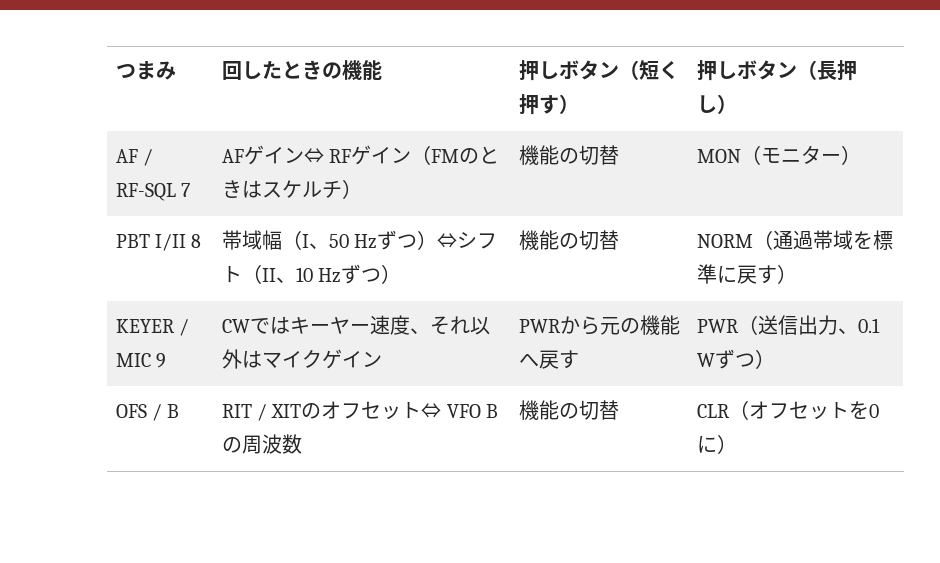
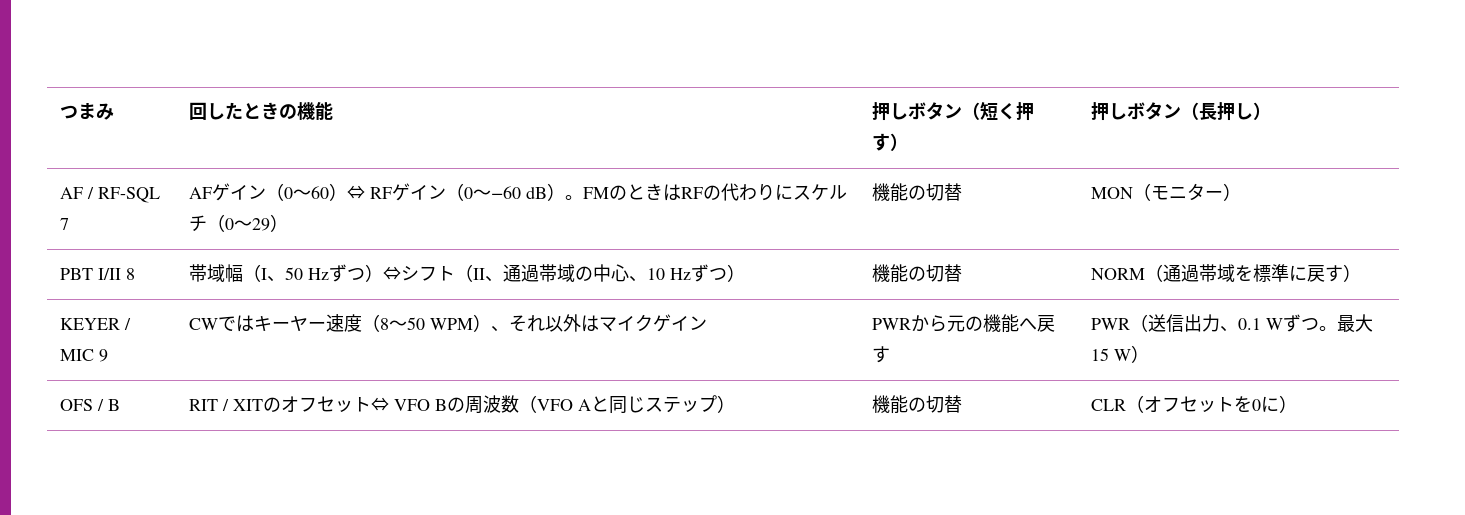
- AF / RF-SQL 7 | AFゲイン⇔ RFゲイン（FMのときはスケルチ） | 機能の切替 | MON（モニター）
+ AF / RF-SQL 7 | AFゲイン（0〜60）⇔ RFゲイン（0〜−60 dB）。FMのときはRFの代わりにスケルチ（0〜29） | 機能の切替 | MON（モニター）
- PBT I/II 8 | 帯域幅（I、50 Hzずつ）⇔シフト（II、10 Hzずつ） | 機能の切替 | NORM（通過帯域を標準に戻す）
+ PBT I/II 8 | 帯域幅（I、50 Hzずつ）⇔シフト（II、通過帯域の中心、10 Hzずつ） | 機能の切替 | NORM（通過帯域を標準に戻す）
- KEYER / MIC 9 | CWではキーヤー速度、それ以外はマイクゲイン | PWRから元の機能へ戻す | PWR（送信出力、0.1 Wずつ）
+ KEYER / MIC 9 | CWではキーヤー速度（8〜50 WPM）、それ以外はマイクゲイン | PWRから元の機能へ戻す | PWR（送信出力、0.1 Wずつ。最大15 W）
- OFS / B | RIT / XITのオフセット⇔ VFO Bの周波数 | 機能の切替 | CLR（オフセットを0に）
+ OFS / B | RIT / XITのオフセット⇔ VFO Bの周波数（VFO Aと同じステップ） | 機能の切替 | CLR（オフセットを0に）

